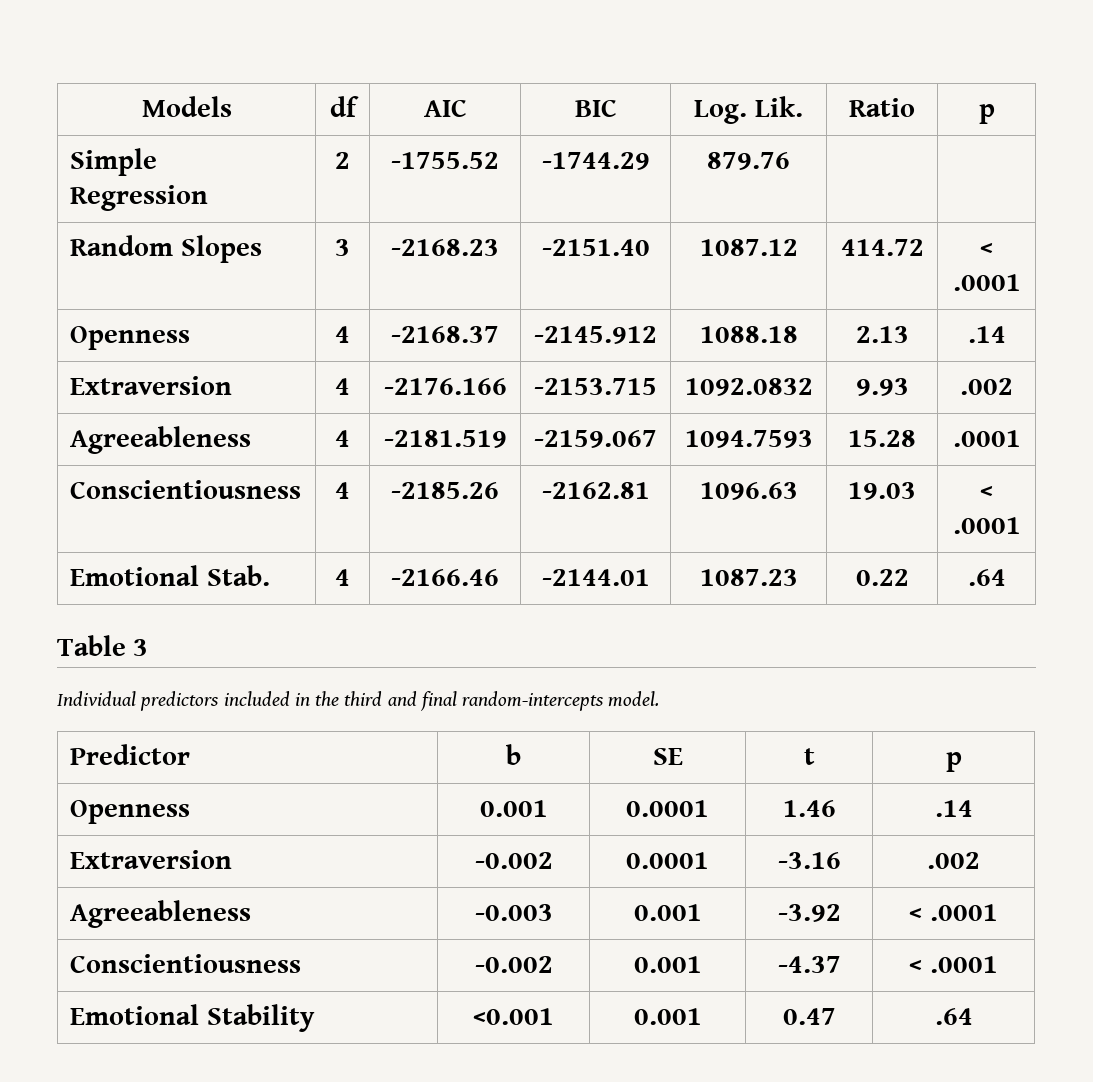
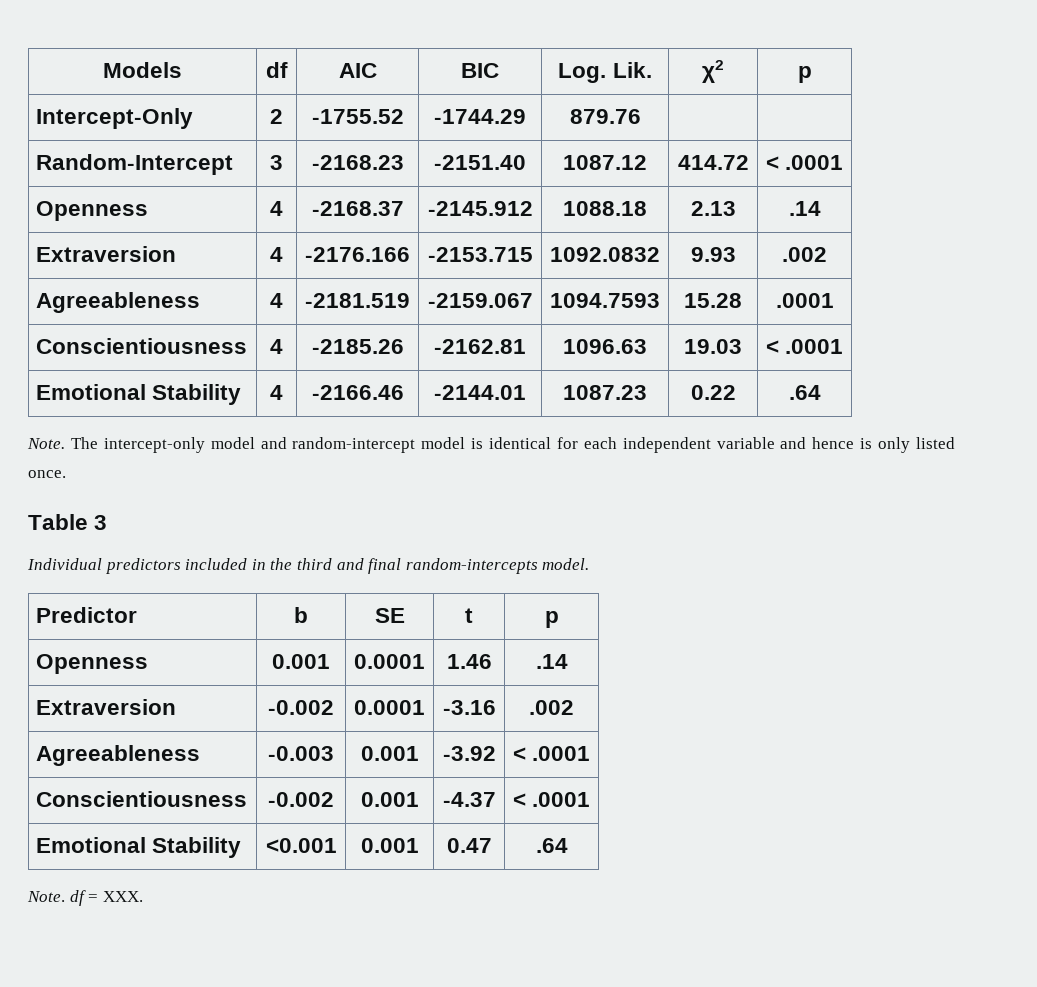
- Models | df | AIC | BIC | Log. Lik. | Ratio | p
- Simple Regression | 2 | -1755.52 | -1744.29 | 879.76 | |
+ Models | df | AIC | BIC | Log. Lik. | χ2 | p
+ Intercept-Only | 2 | -1755.52 | -1744.29 | 879.76 | |
- Random Slopes | 3 | -2168.23 | -2151.40 | 1087.12 | 414.72 | < .0001
+ Random-Intercept | 3 | -2168.23 | -2151.40 | 1087.12 | 414.72 | < .0001
- Emotional Stab. | 4 | -2166.46 | -2144.01 | 1087.23 | 0.22 | .64
+ Emotional Stability | 4 | -2166.46 | -2144.01 | 1087.23 | 0.22 | .64
+ Note. The intercept-only model and random-intercept model is identical for each independent variable and hence is only listed once.
+ Note. df = XXX.

